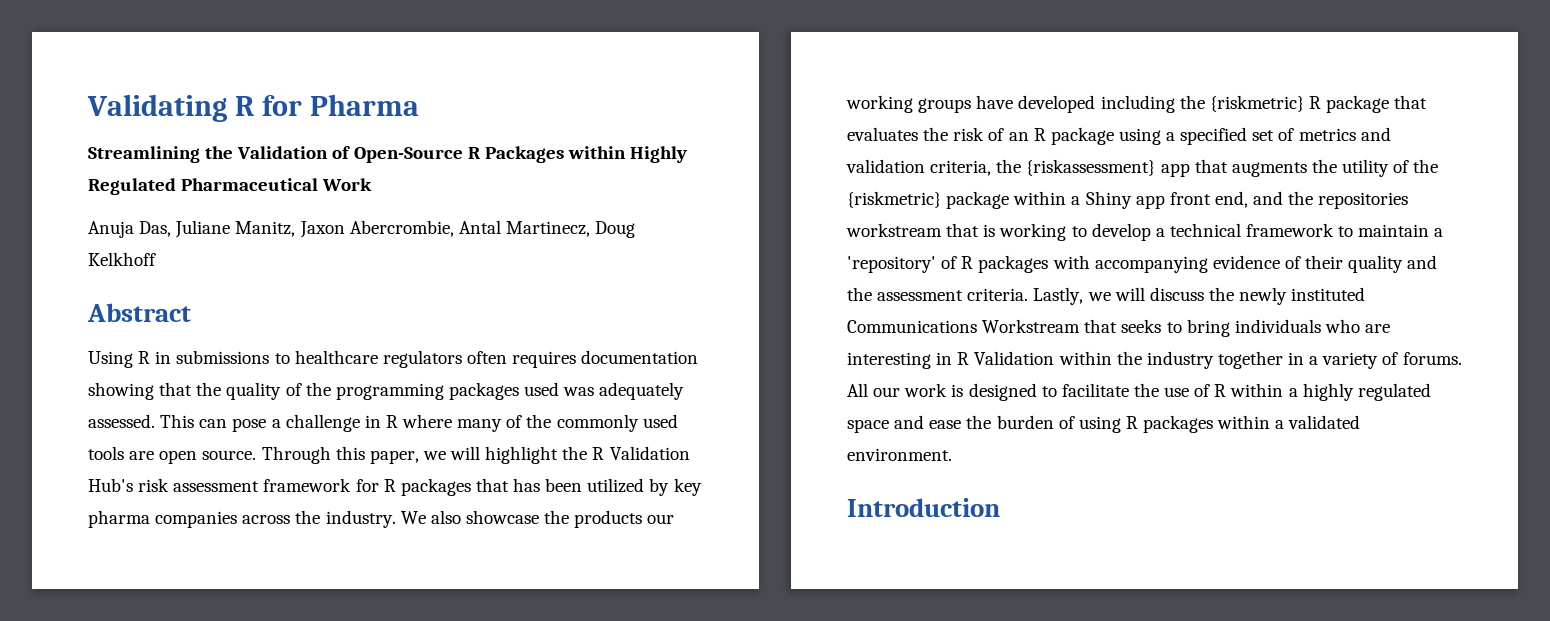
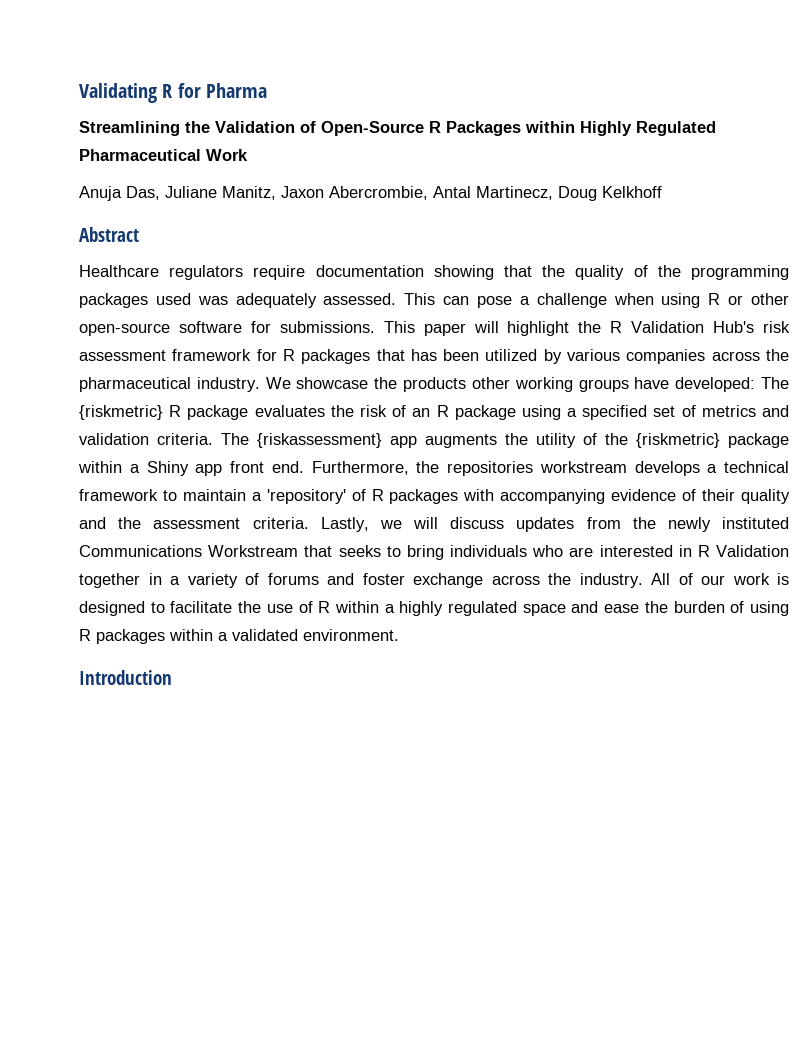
- Using R in submissions to healthcare regulators often requires documentation showing that the quality of the programming packages used was adequately assessed.
+ Healthcare regulators require documentation showing that the quality of the programming packages used was adequately assessed.
- This can pose a challenge in R where many of the commonly used tools are open source. Through this paper, we will highlight the R Validation Hub's risk assessment framework for R packages that has been utilized by key pharma companies across the industry.
+ This can pose a challenge when using R or other open-source software for submissions. This paper will highlight the R Validation Hub's risk assessment framework for R packages that has been utilized by various companies across the pharmaceutical industry.
- We also showcase the products our working groups have developed including the {riskmetric} R package that evaluates the risk of an R package using a specified set of metrics and validation criteria, the {riskassessment} app that augments the utility of the {riskmetric} package within a Shiny app front end, and the repositories workstream that is working to develop a technical framework to maintain a 'repository' of R packages with accompanying evidence of their quality and the assessment criteria.
+ We showcase the products other working groups have developed: The {riskmetric} R package evaluates the risk of an R package using a specified set of metrics and validation criteria. The {riskassessment} app augments the utility of the {riskmetric} package within a Shiny app front end. Furthermore, the repositories workstream develops a technical framework to maintain a 'repository' of R packages with accompanying evidence of their quality and the assessment criteria.
- Lastly, we will discuss the newly instituted Communications Workstream that seeks to bring individuals who are interesting in R Validation within the industry together in a variety of forums. All our work is designed to facilitate the use of R within a highly regulated space and ease the burden of using R packages within a validated environment.
+ Lastly, we will discuss updates from the newly instituted Communications Workstream that seeks to bring individuals who are interested in R Validation together in a variety of forums and foster exchange across the industry. All of our work is designed to facilitate the use of R within a highly regulated space and ease the burden of using R packages within a validated environment.

